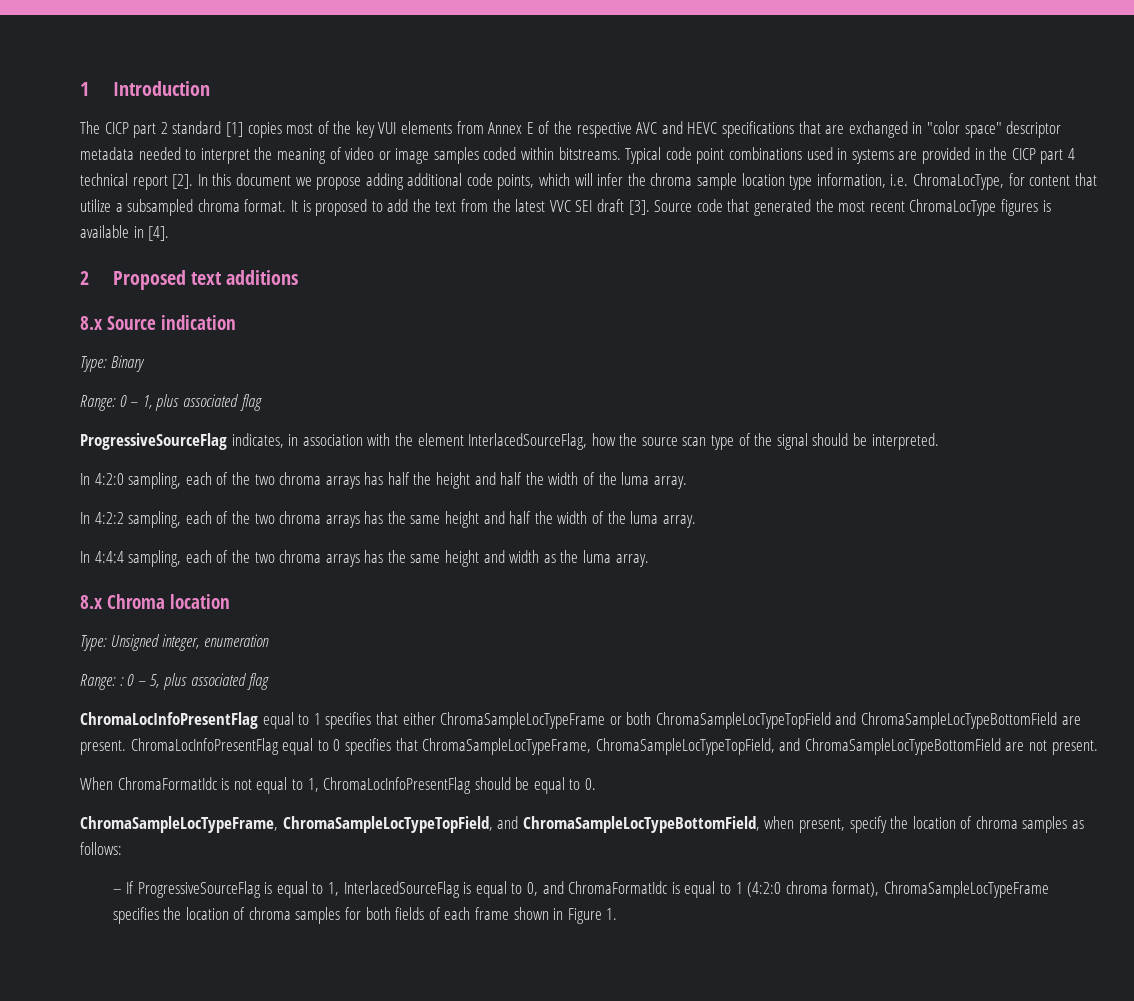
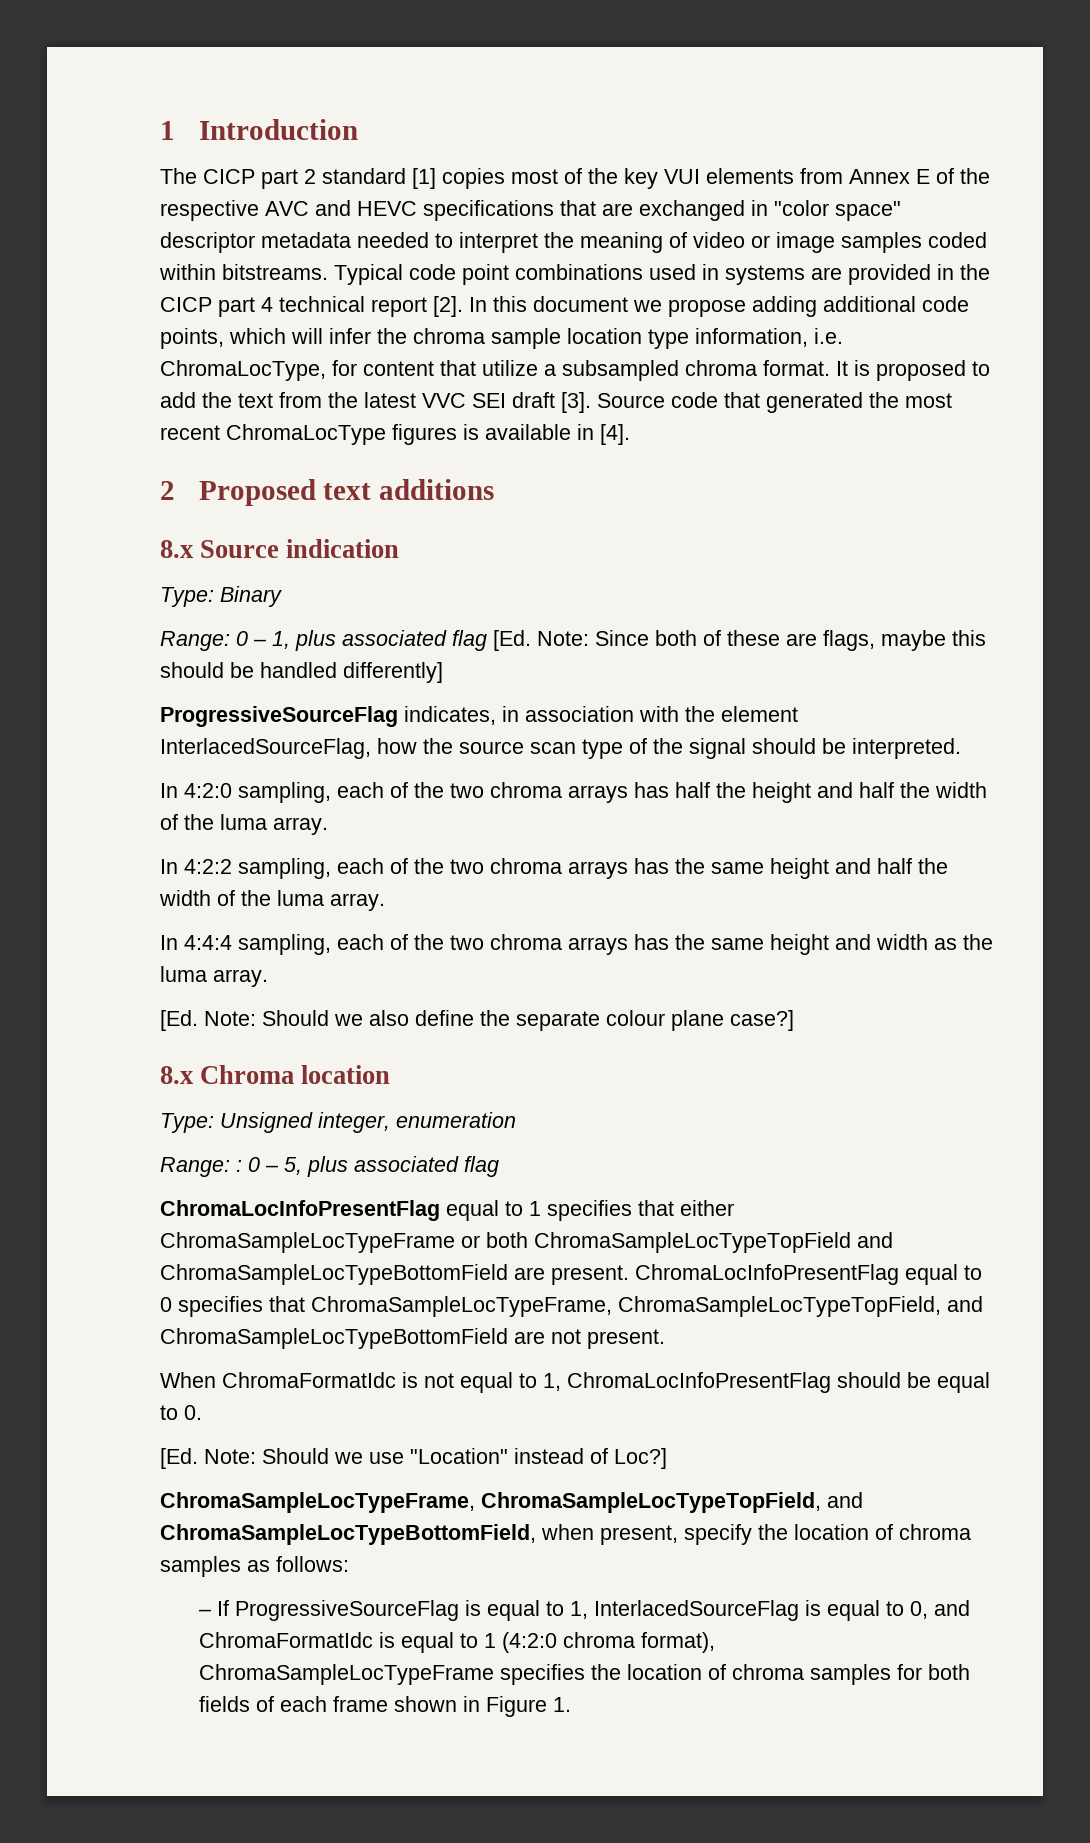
- Range: 0 – 1, plus associated flag
+ Range: 0 – 1, plus associated flag [Ed. Note: Since both of these are flags, maybe this should be handled differently]
+ [Ed. Note: Should we also define the separate colour plane case?]
+ [Ed. Note: Should we use "Location" instead of Loc?]

